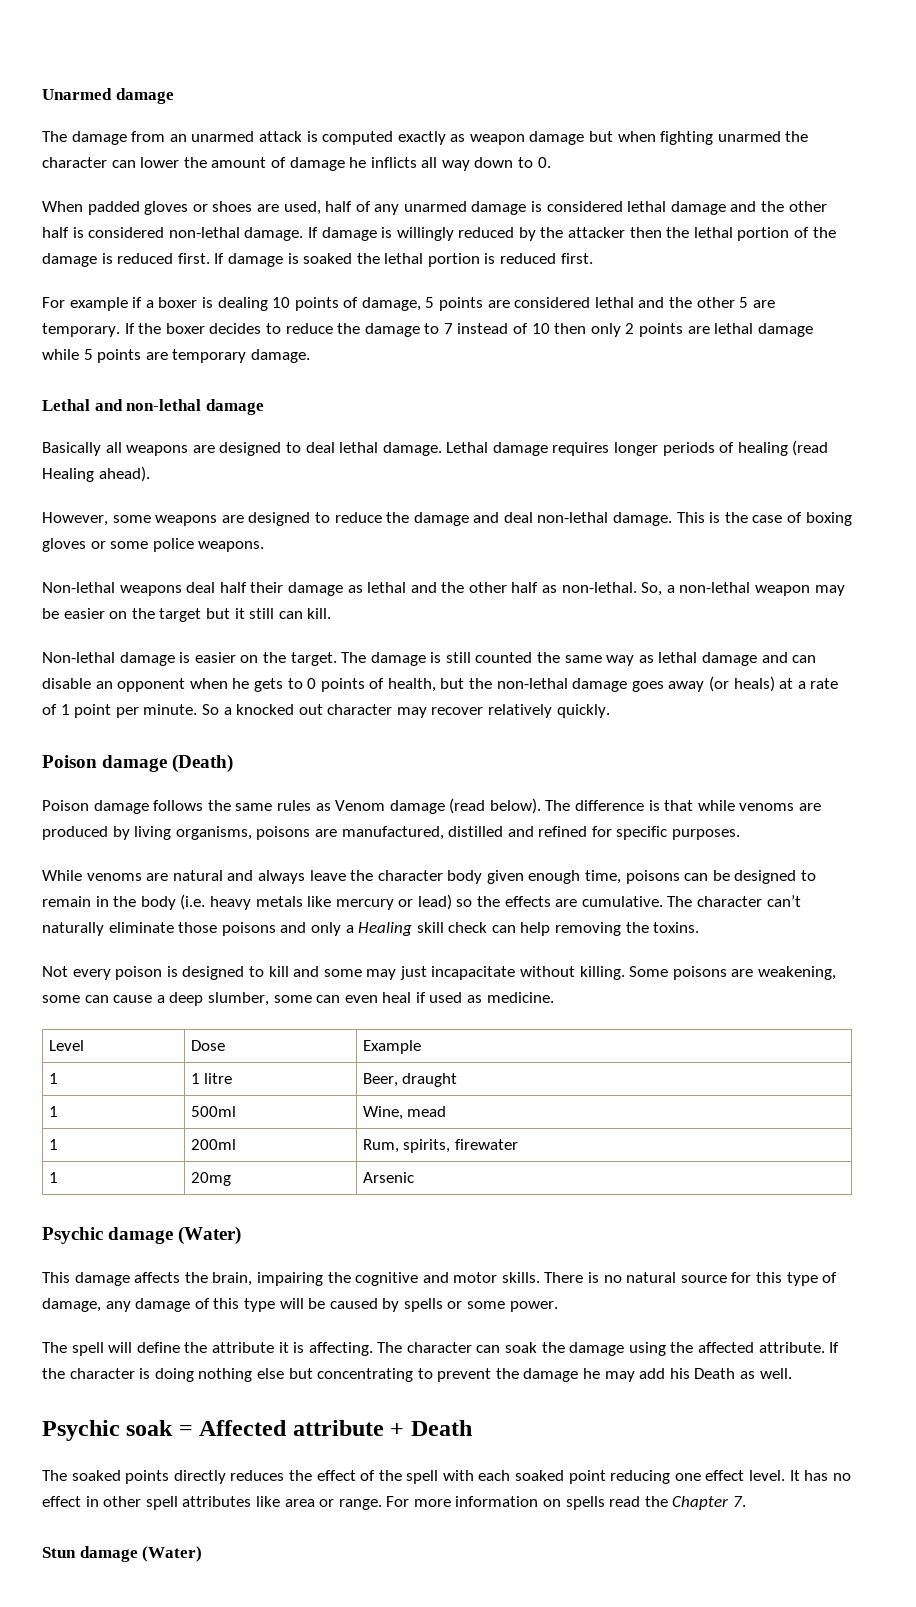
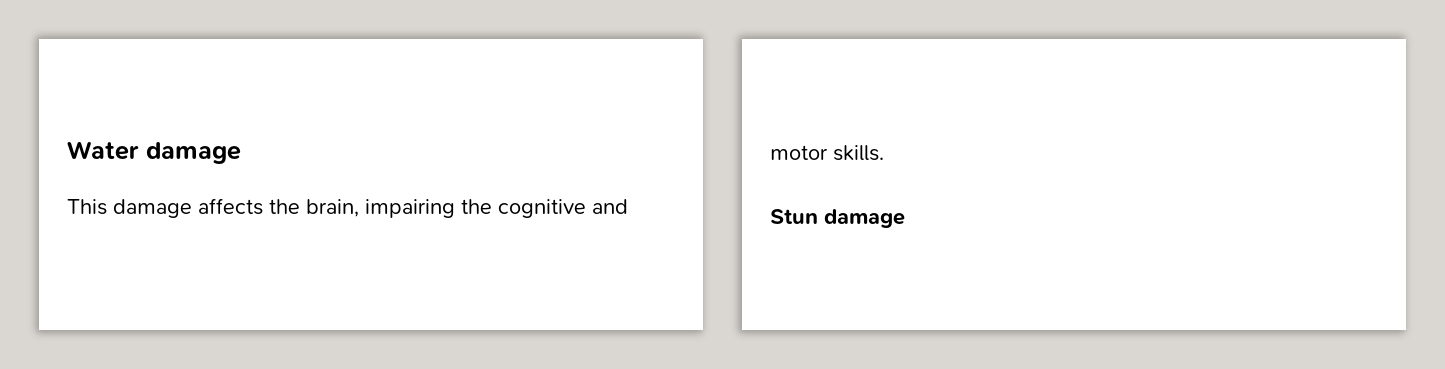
- Unarmed damage
- The damage from an unarmed attack is computed exactly as weapon damage but when fighting unarmed the character can lower the amount of damage he inflicts all way down to 0.
- When padded gloves or shoes are used, half of any unarmed damage is considered lethal damage and the other half is considered non-lethal damage. If damage is willingly reduced by the attacker then the lethal portion of the damage is reduced first. If damage is soaked the lethal portion is reduced first.
- For example if a boxer is dealing 10 points of damage, 5 points are considered lethal and the other 5 are temporary. If the boxer decides to reduce the damage to 7 instead of 10 then only 2 points are lethal damage while 5 points are temporary damage.
- Lethal and non-lethal damage
- Basically all weapons are designed to deal lethal damage. Lethal damage requires longer periods of healing (read Healing ahead).
- However, some weapons are designed to reduce the damage and deal non-lethal damage. This is the case of boxing gloves or some police weapons.
- Non-lethal weapons deal half their damage as lethal and the other half as non-lethal. So, a non-lethal weapon may be easier on the target but it still can kill.
- Non-lethal damage is easier on the target. The damage is still counted the same way as lethal damage and can disable an opponent when he gets to 0 points of health, but the non-lethal damage goes away (or heals) at a rate of 1 point per minute. So a knocked out character may recover relatively quickly.
- Poison damage (Death)
- Poison damage follows the same rules as Venom damage (read below). The difference is that while venoms are produced by living organisms, poisons are manufactured, distilled and refined for specific purposes.
- While venoms are natural and always leave the character body given enough time, poisons can be designed to remain in the body (i.e. heavy metals like mercury or lead) so the effects are cumulative. The character can’t naturally eliminate those poisons and only a Healing skill check can help removing the toxins.
- Not every poison is designed to kill and some may just incapacitate without killing. Some poisons are weakening, some can cause a deep slumber, some can even heal if used as medicine.
- Level | Dose | Example
- 1 | 1 litre | Beer, draught
- 1 | 500ml | Wine, mead
- 1 | 200ml | Rum, spirits, firewater
- 1 | 20mg | Arsenic
- Psychic damage (Water)
+ Water damage
- There is no natural source for this type of damage, any damage of this type will be caused by spells or some power.
- The spell will define the attribute it is affecting. The character can soak the damage using the affected attribute. If the character is doing nothing else but concentrating to prevent the damage he may add his Death as well.
- Psychic soak = Affected attribute + Death
- The soaked points directly reduces the effect of the spell with each soaked point reducing one effect level. It has no effect in other spell attributes like area or range. For more information on spells read the Chapter 7.
- Stun damage (Water)
+ Stun damage

